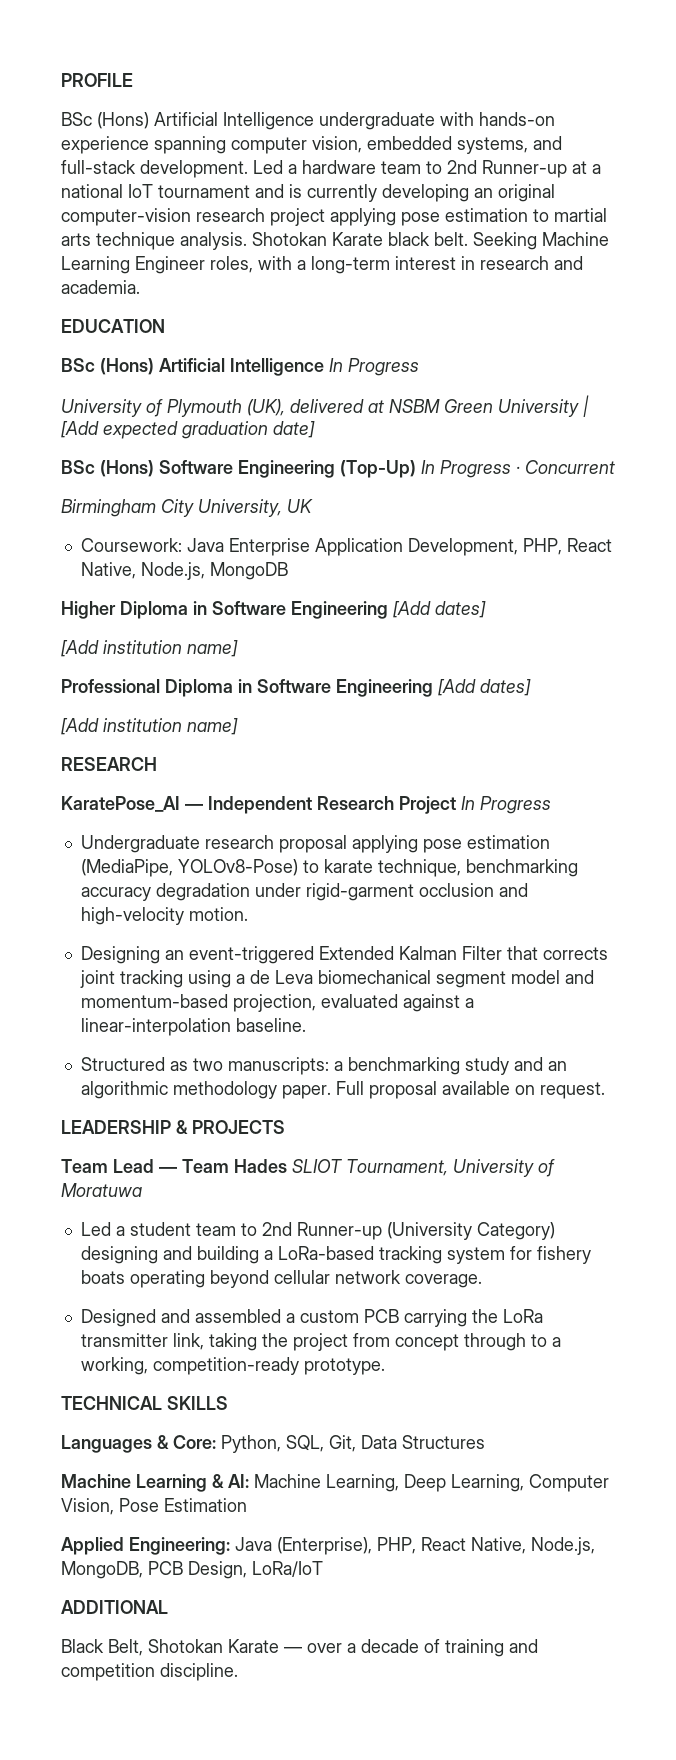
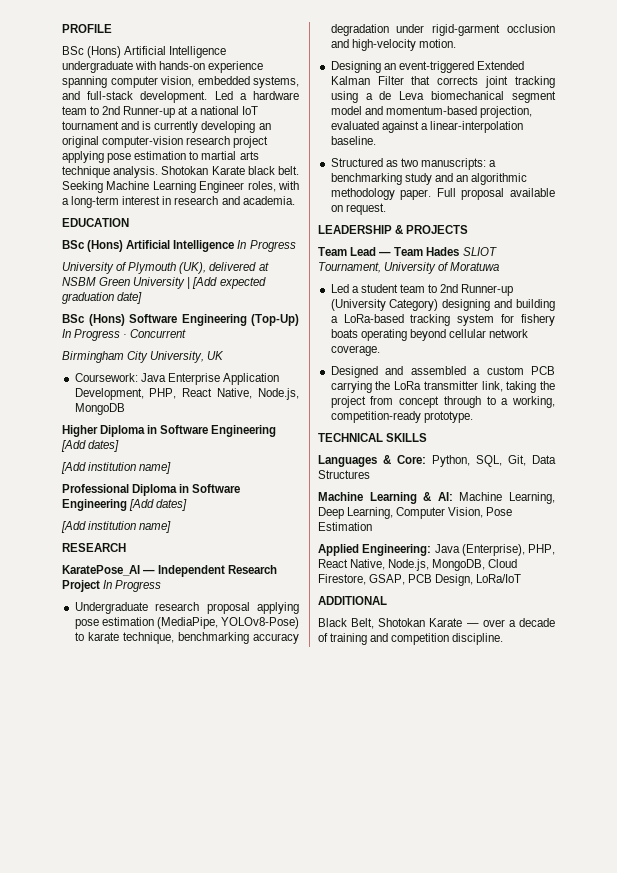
- Applied Engineering: Java (Enterprise), PHP, React Native, Node.js, MongoDB, PCB Design, LoRa/IoT
+ Applied Engineering: Java (Enterprise), PHP, React Native, Node.js, MongoDB, Cloud Firestore, GSAP, PCB Design, LoRa/IoT

